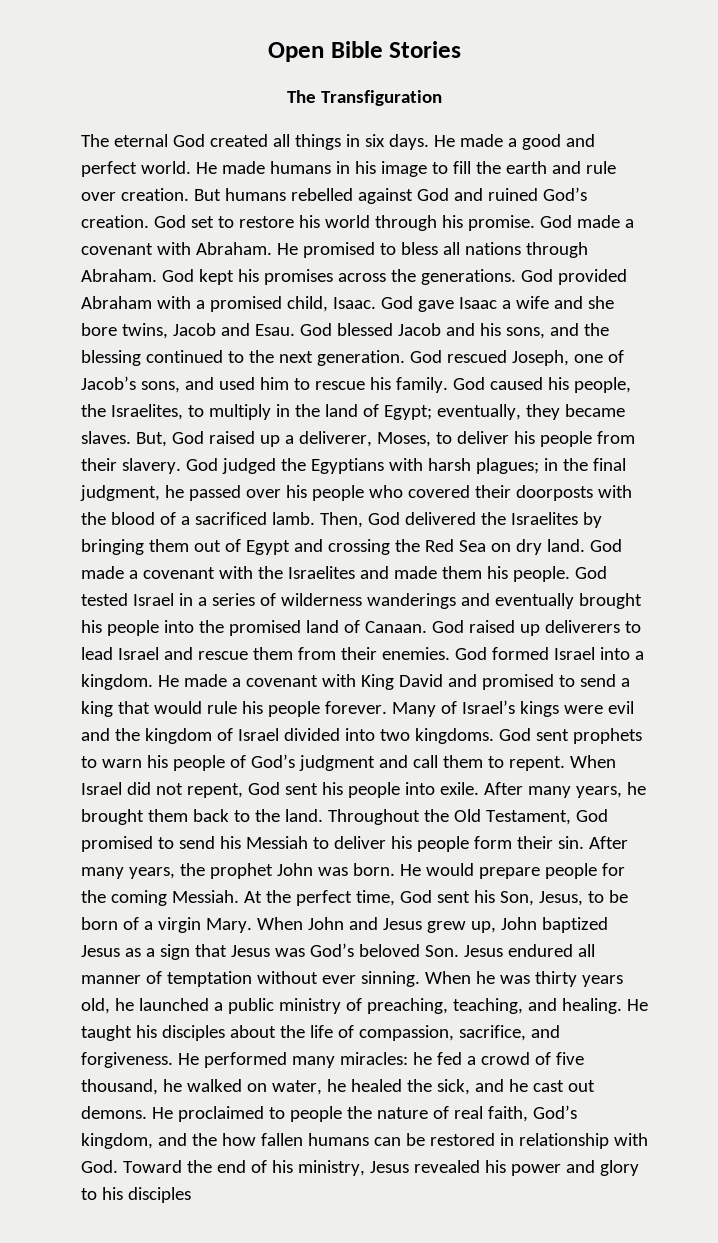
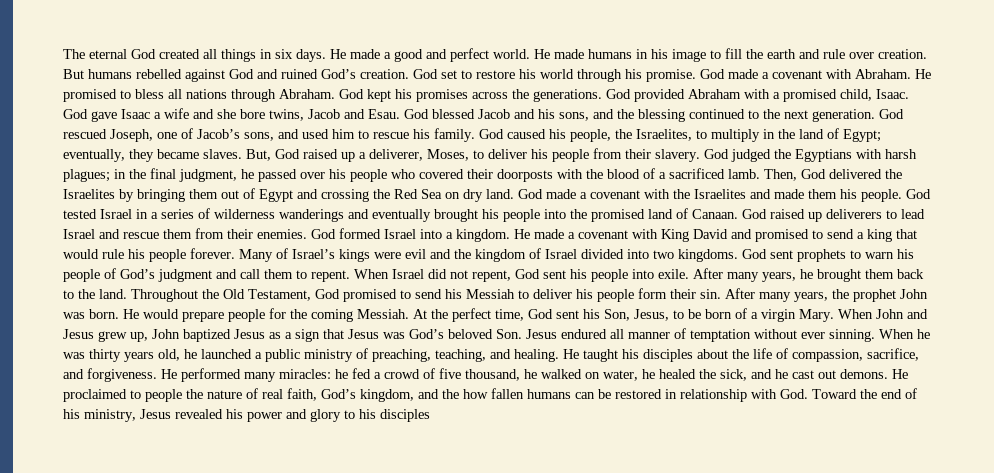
- Open Bible Stories
- The Transfiguration

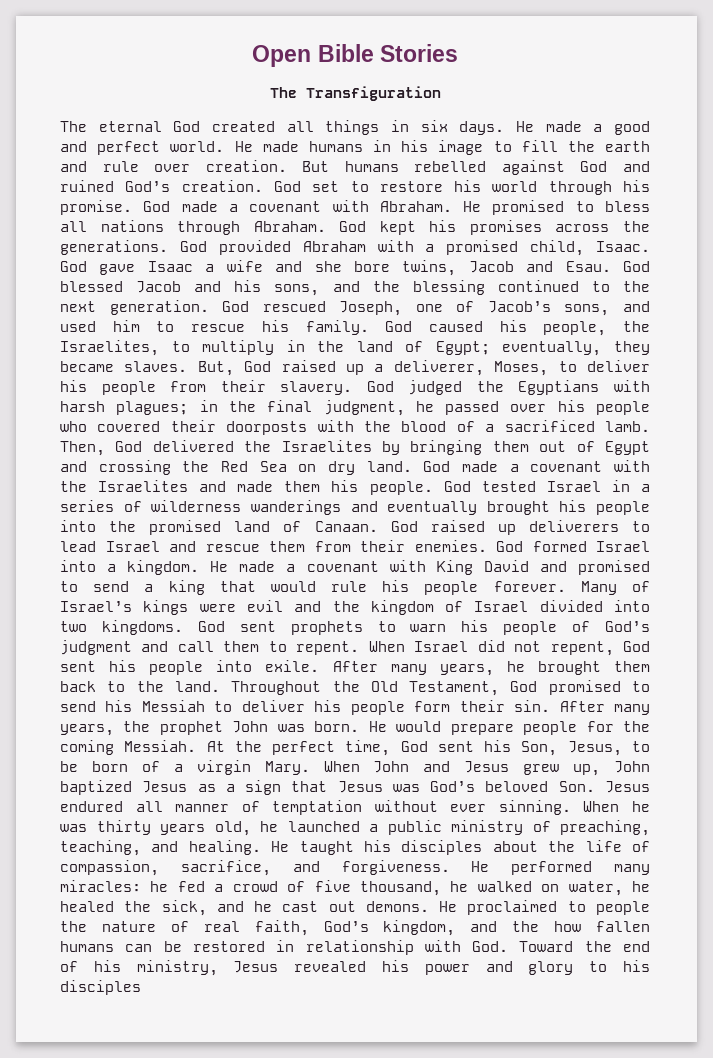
+ Open Bible Stories
+ The Transfiguration

